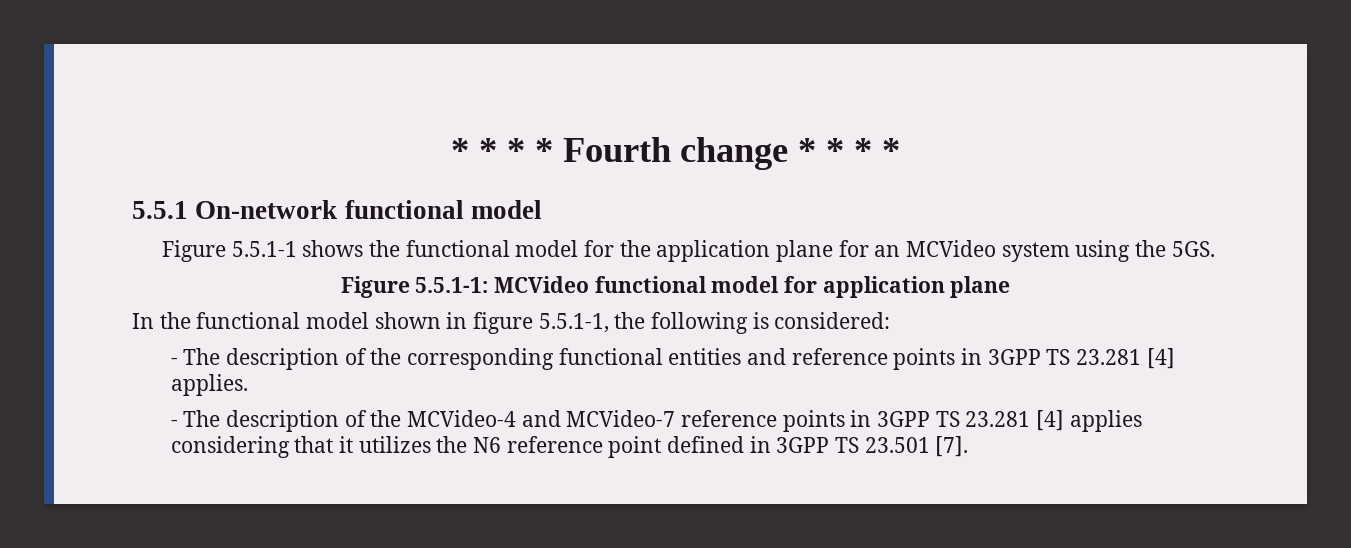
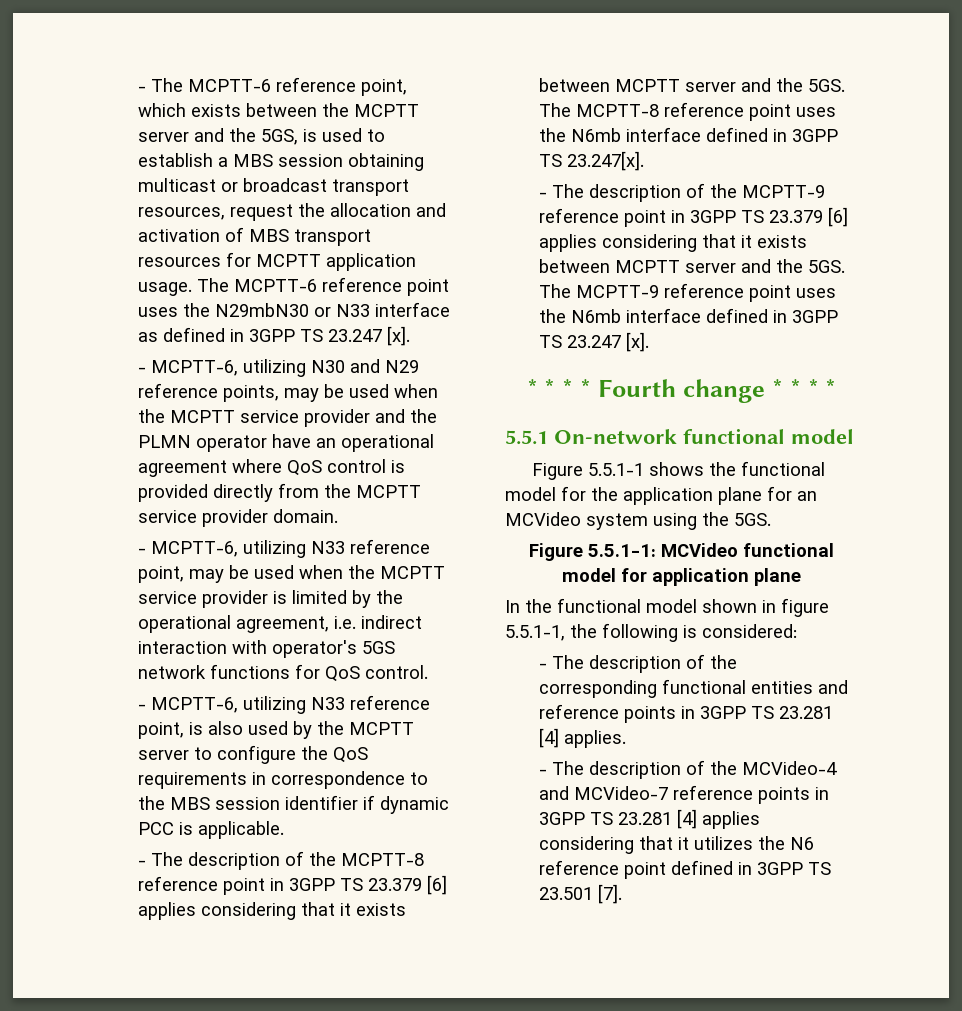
+ - The MCPTT-6 reference point, which exists between the MCPTT server and the 5GS, is used to establish a MBS session obtaining multicast or broadcast transport resources, request the allocation and activation of MBS transport resources for MCPTT application usage. The MCPTT-6 reference point uses the N29mbN30 or N33 interface as defined in 3GPP TS 23.247 [x].
+ - MCPTT-6, utilizing N30 and N29 reference points, may be used when the MCPTT service provider and the PLMN operator have an operational agreement where QoS control is provided directly from the MCPTT service provider domain.
+ - MCPTT-6, utilizing N33 reference point, may be used when the MCPTT service provider is limited by the operational agreement, i.e. indirect interaction with operator's 5GS network functions for QoS control.
+ - MCPTT-6, utilizing N33 reference point, is also used by the MCPTT server to configure the QoS requirements in correspondence to the MBS session identifier if dynamic PCC is applicable.
+ - The description of the MCPTT-8 reference point in 3GPP TS 23.379 [6] applies considering that it exists between MCPTT server and the 5GS. The MCPTT-8 reference point uses the N6mb interface defined in 3GPP TS 23.247[x].
+ - The description of the MCPTT-9 reference point in 3GPP TS 23.379 [6] applies considering that it exists between MCPTT server and the 5GS. The MCPTT-9 reference point uses the N6mb interface defined in 3GPP TS 23.247 [x].

